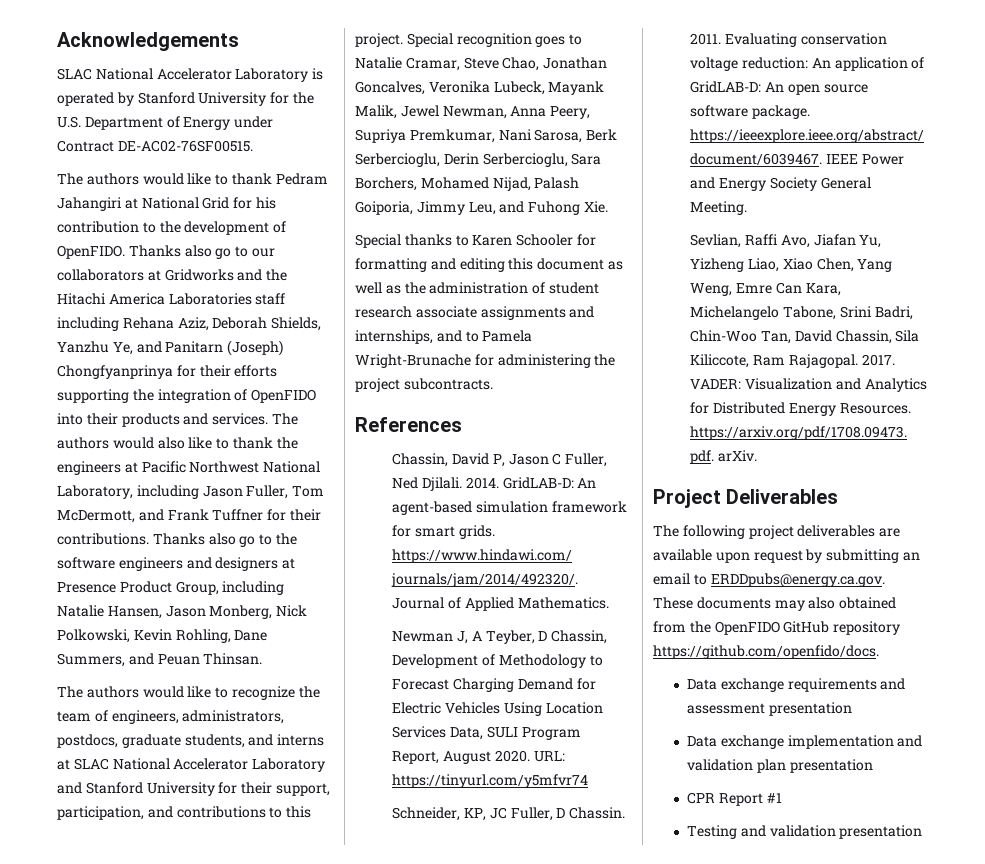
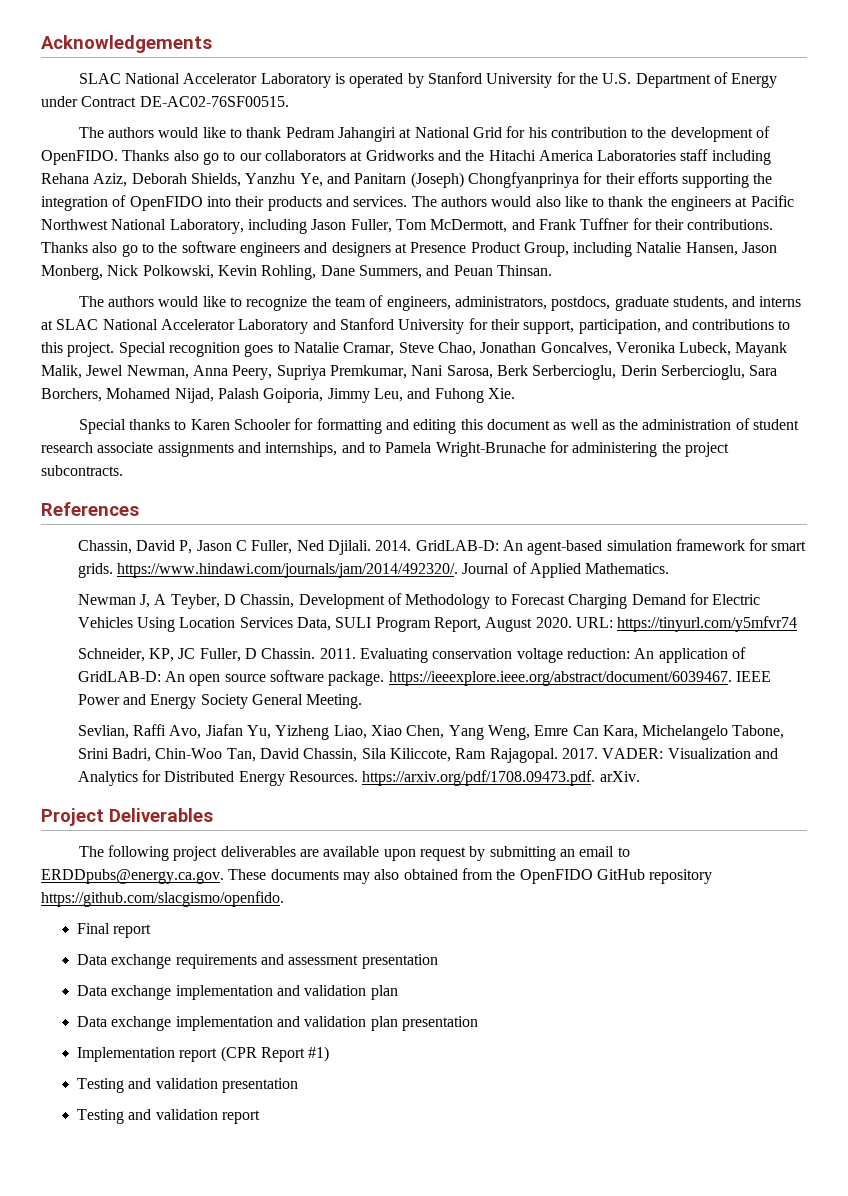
- The following project deliverables are available upon request by submitting an email to ERDDpubs@energy.ca.gov. These documents may also obtained from the OpenFIDO GitHub repository https://github.com/openfido/docs.
+ The following project deliverables are available upon request by submitting an email to ERDDpubs@energy.ca.gov. These documents may also obtained from the OpenFIDO GitHub repository https://github.com/slacgismo/openfido.
+ Final report
  Data exchange requirements and assessment presentation
+ Data exchange implementation and validation plan
  Data exchange implementation and validation plan presentation
- CPR Report #1
+ Implementation report (CPR Report #1)
+ Testing and validation report

